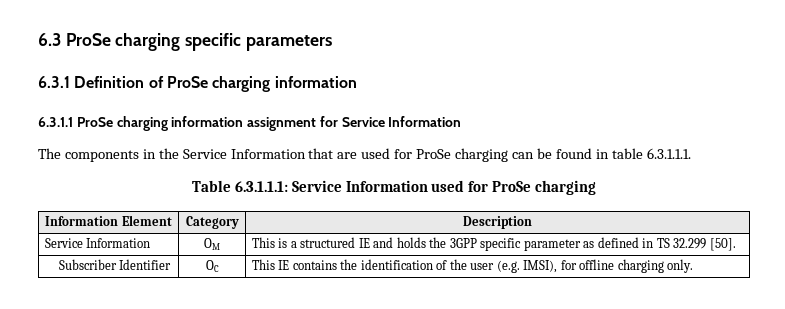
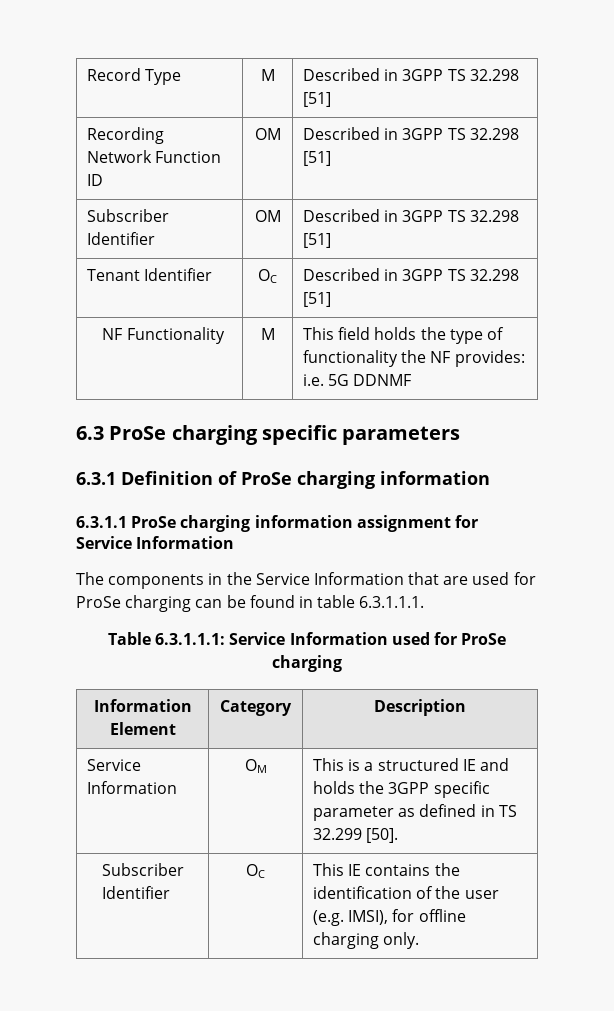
+ Record Type | M | Described in 3GPP TS 32.298 [51]
+ Recording Network Function ID | OM | Described in 3GPP TS 32.298 [51]
+ Subscriber Identifier | OM | Described in 3GPP TS 32.298 [51]
+ Tenant Identifier | OC | Described in 3GPP TS 32.298 [51]
+ NF Functionality | M | This field holds the type of functionality the NF provides: i.e. 5G DDNMF

